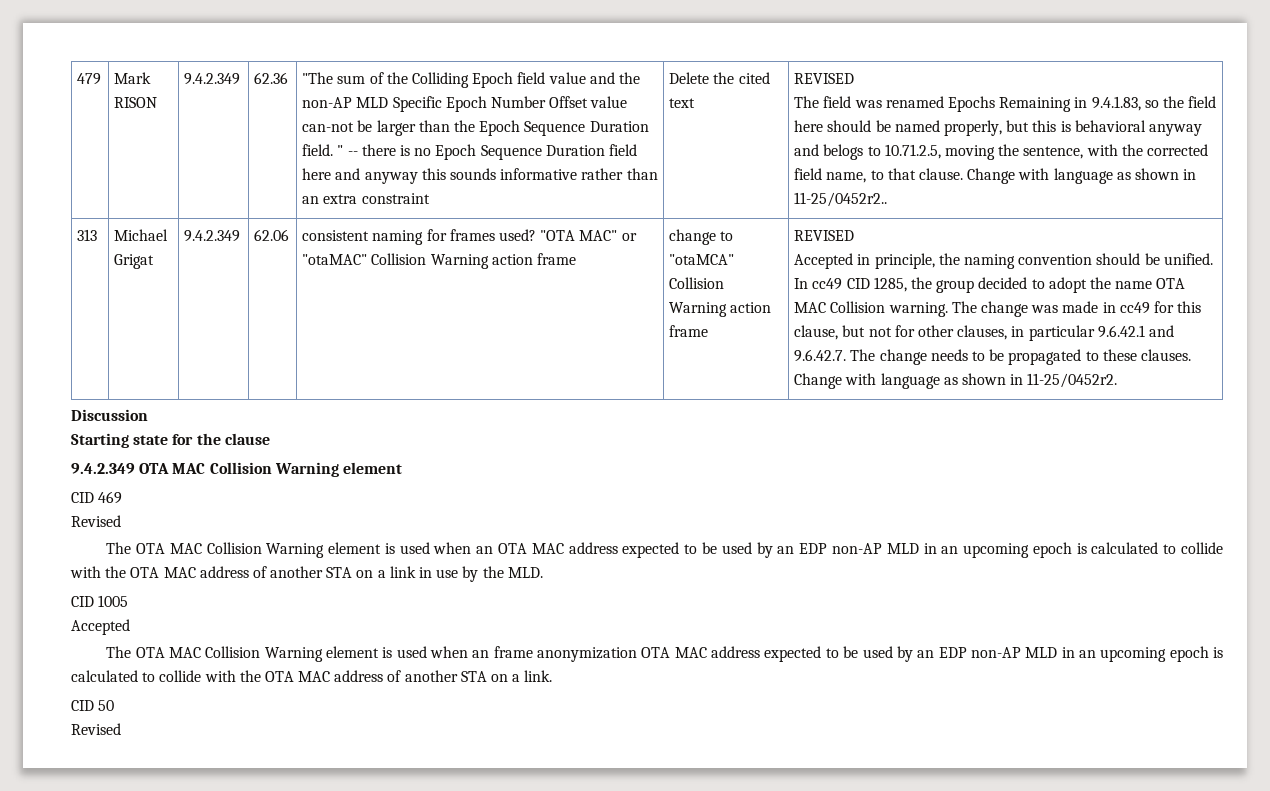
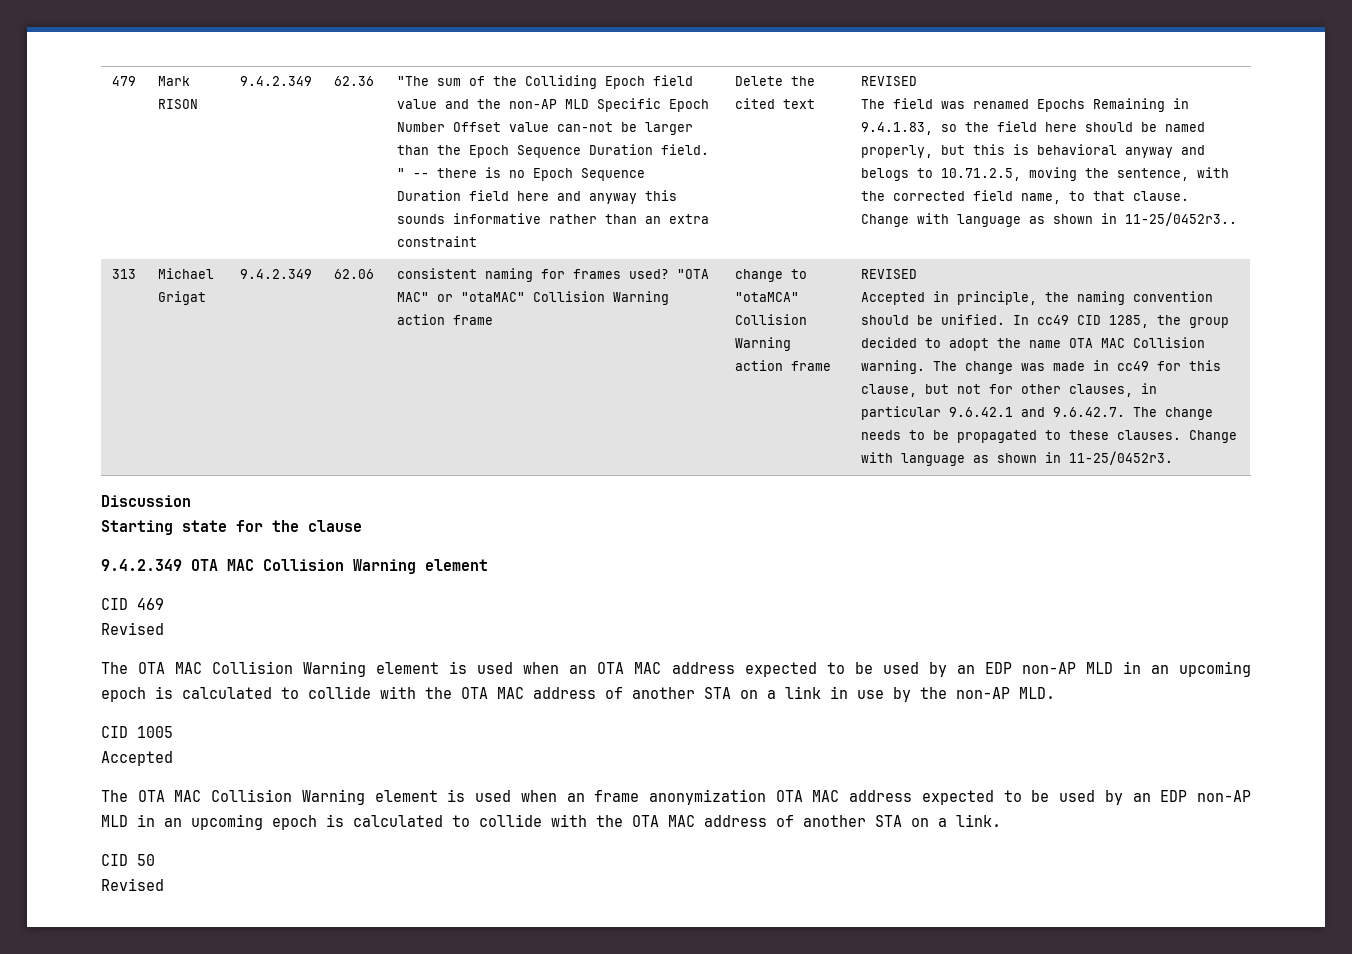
- Change with language as shown in 11-25/0452r2..
+ Change with language as shown in 11-25/0452r3..
- Change with language as shown in 11-25/0452r2.
+ Change with language as shown in 11-25/0452r3.
- The OTA MAC Collision Warning element is used when an OTA MAC address expected to be used by an EDP non-AP MLD in an upcoming epoch is calculated to collide with the OTA MAC address of another STA on a link in use by the MLD.
+ The OTA MAC Collision Warning element is used when an OTA MAC address expected to be used by an EDP non-AP MLD in an upcoming epoch is calculated to collide with the OTA MAC address of another STA on a link in use by the non-AP MLD.

